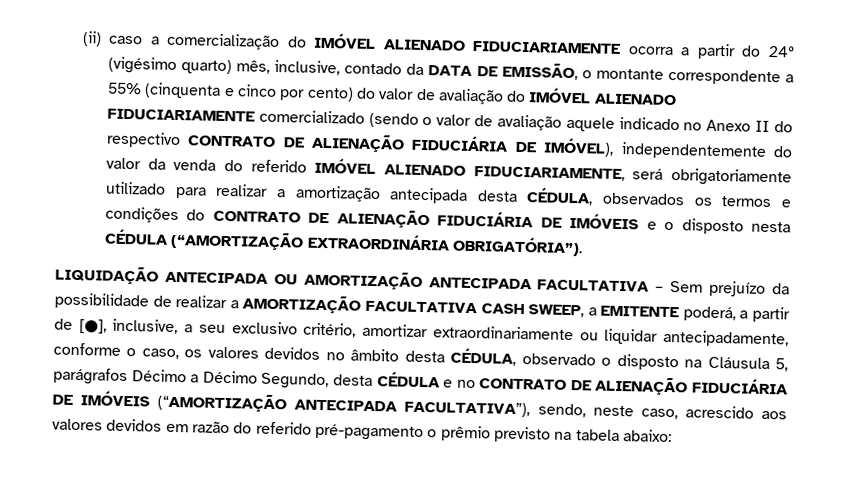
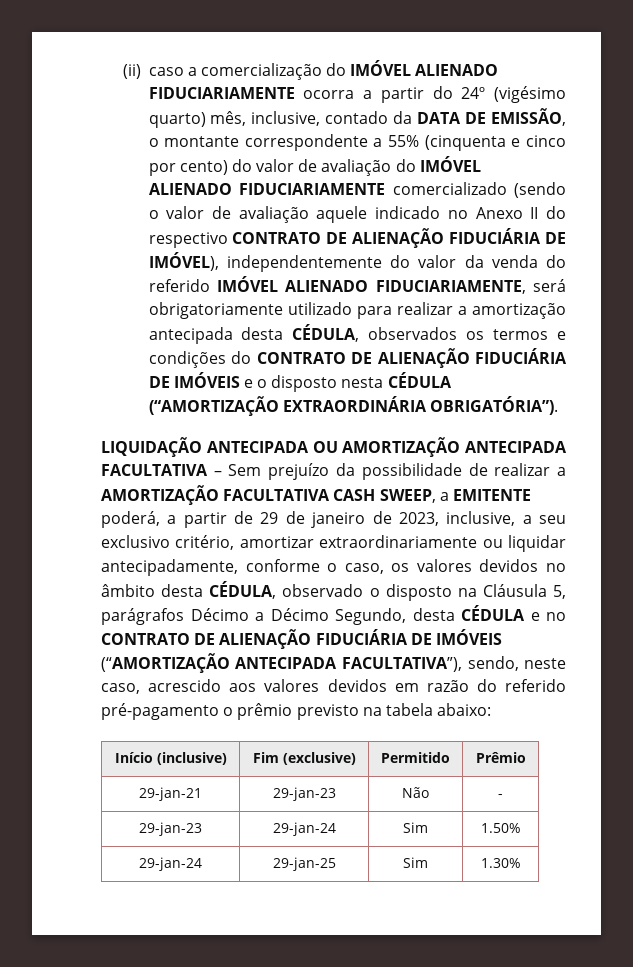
- LIQUIDAÇÃO ANTECIPADA OU AMORTIZAÇÃO ANTECIPADA FACULTATIVA – Sem prejuízo da possibilidade de realizar a AMORTIZAÇÃO FACULTATIVA CASH SWEEP, a EMITENTE poderá, a partir de [●], inclusive, a seu exclusivo critério, amortizar extraordinariamente ou liquidar antecipadamente, conforme o caso, os valores devidos no âmbito desta CÉDULA, observado o disposto na Cláusula 5, parágrafos Décimo a Décimo Segundo, desta CÉDULA e no CONTRATO DE ALIENAÇÃO FIDUCIÁRIA DE IMÓVEIS (“AMORTIZAÇÃO ANTECIPADA FACULTATIVA”), sendo, neste caso, acrescido aos valores devidos em razão do referido pré-pagamento o prêmio previsto na tabela abaixo:
+ LIQUIDAÇÃO ANTECIPADA OU AMORTIZAÇÃO ANTECIPADA FACULTATIVA – Sem prejuízo da possibilidade de realizar a AMORTIZAÇÃO FACULTATIVA CASH SWEEP, a EMITENTE poderá, a partir de 29 de janeiro de 2023, inclusive, a seu exclusivo critério, amortizar extraordinariamente ou liquidar antecipadamente, conforme o caso, os valores devidos no âmbito desta CÉDULA, observado o disposto na Cláusula 5, parágrafos Décimo a Décimo Segundo, desta CÉDULA e no CONTRATO DE ALIENAÇÃO FIDUCIÁRIA DE IMÓVEIS (“AMORTIZAÇÃO ANTECIPADA FACULTATIVA”), sendo, neste caso, acrescido aos valores devidos em razão do referido pré-pagamento o prêmio previsto na tabela abaixo:
+ Início (inclusive) | Fim (exclusive) | Permitido | Prêmio
+ 29-jan-21 | 29-jan-23 | Não | -
+ 29-jan-23 | 29-jan-24 | Sim | 1.50%
+ 29-jan-24 | 29-jan-25 | Sim | 1.30%

